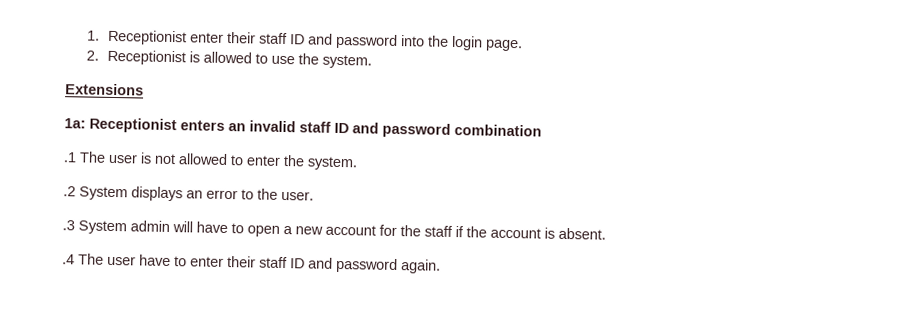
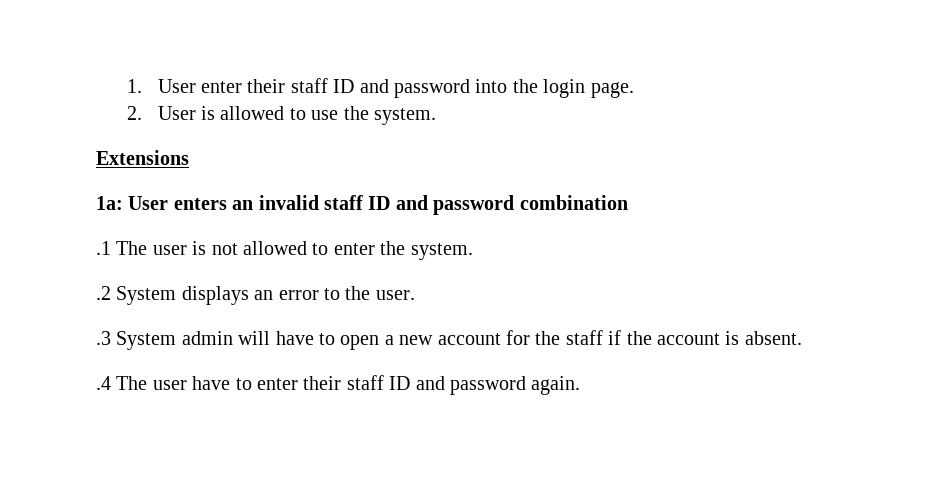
- 1. Receptionist enter their staff ID and password into the login page.
+ 1. User enter their staff ID and password into the login page.
- 2. Receptionist is allowed to use the system.
+ 2. User is allowed to use the system.
- 1a: Receptionist enters an invalid staff ID and password combination
+ 1a: User enters an invalid staff ID and password combination

